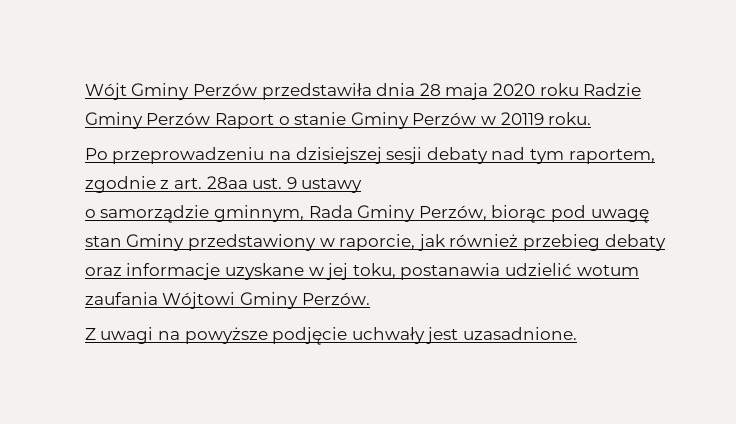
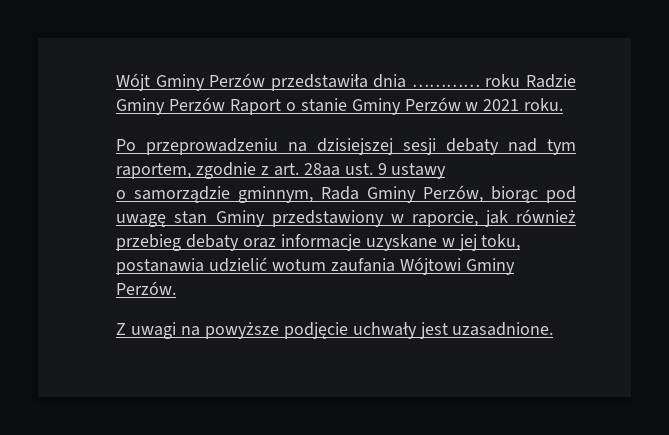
- Wójt Gminy Perzów przedstawiła dnia 28 maja 2020 roku Radzie Gminy Perzów Raport o stanie Gminy Perzów w 20119 roku.
+ Wójt Gminy Perzów przedstawiła dnia ………… roku Radzie Gminy Perzów Raport o stanie Gminy Perzów w 2021 roku.

